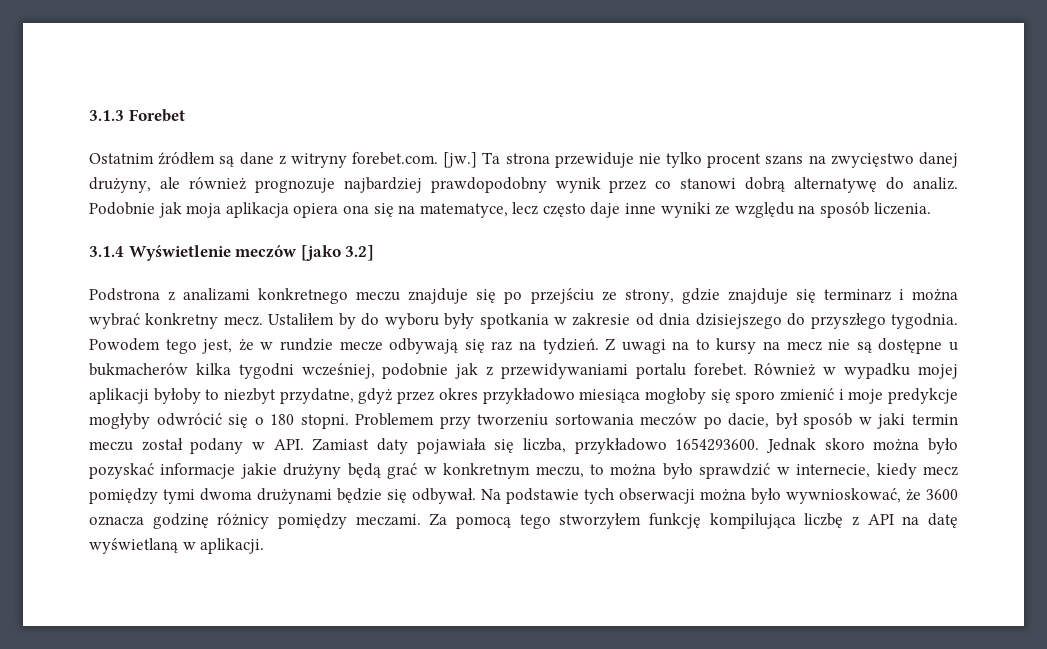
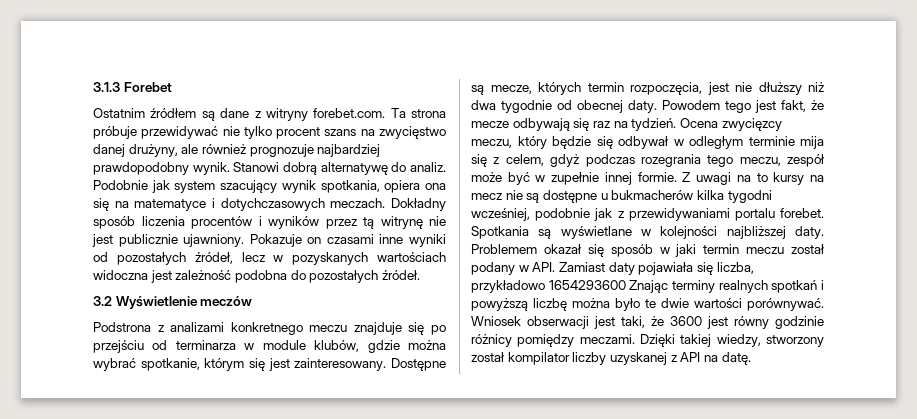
- Ostatnim źródłem są dane z witryny forebet.com. [jw.] Ta strona przewiduje nie tylko procent szans na zwycięstwo danej drużyny, ale również prognozuje najbardziej prawdopodobny wynik przez co stanowi dobrą alternatywę do analiz.
+ Ostatnim źródłem są dane z witryny forebet.com. Ta strona próbuje przewidywać nie tylko procent szans na zwycięstwo danej drużyny, ale również prognozuje najbardziej prawdopodobny wynik. Stanowi dobrą alternatywę do analiz.
- Podobnie jak moja aplikacja opiera ona się na matematyce, lecz często daje inne wyniki ze względu na sposób liczenia.
- 3.1.4 Wyświetlenie meczów [jako 3.2]
+ Podobnie jak system szacujący wynik spotkania, opiera ona się na matematyce i dotychczasowych meczach. Dokładny sposób liczenia procentów i wyników przez tą witrynę nie jest publicznie ujawniony. Pokazuje on czasami inne wyniki od pozostałych źródeł, lecz w pozyskanych wartościach widoczna jest zależność podobna do pozostałych źródeł.
+ 3.2 Wyświetlenie meczów
- Podstrona z analizami konkretnego meczu znajduje się po przejściu ze strony, gdzie znajduje się terminarz i można wybrać konkretny mecz. Ustaliłem by do wyboru były spotkania w zakresie od dnia dzisiejszego do przyszłego tygodnia. Powodem tego jest, że w rundzie mecze odbywają się raz na tydzień.
+ Podstrona z analizami konkretnego meczu znajduje się po przejściu od terminarza w module klubów, gdzie można wybrać spotkanie, którym się jest zainteresowany. Dostępne są mecze, których termin rozpoczęcia, jest nie dłuższy niż dwa tygodnie od obecnej daty. Powodem tego jest fakt, że mecze odbywają się raz na tydzień.
+ Ocena zwycięzcy meczu, który będzie się odbywał w odległym terminie mija się z celem, gdyż podczas rozegrania tego meczu, zespół może być w zupełnie innej formie.
- Również w wypadku mojej aplikacji byłoby to niezbyt przydatne, gdyż przez okres przykładowo miesiąca mogłoby się sporo zmienić i moje predykcje mogłyby odwrócić się o 180 stopni. Problemem przy tworzeniu sortowania meczów po dacie, był sposób w jaki termin meczu został podany w API. Zamiast daty pojawiała się liczba, przykładowo 1654293600. Jednak skoro można było pozyskać informacje jakie drużyny będą grać w konkretnym meczu, to można było sprawdzić w internecie, kiedy mecz pomiędzy tymi dwoma drużynami będzie się odbywał. Na podstawie tych obserwacji można było wywnioskować, że 3600 oznacza godzinę różnicy pomiędzy meczami. Za pomocą tego stworzyłem funkcję kompilująca liczbę z API na datę wyświetlaną w aplikacji.
+ Spotkania są wyświetlane w kolejności najbliższej daty. Problemem okazał się sposób w jaki termin meczu został podany w API. Zamiast daty pojawiała się liczba, przykładowo 1654293600 Znając terminy realnych spotkań i powyższą liczbę można było te dwie wartości porównywać. Wniosek obserwacji jest taki, że 3600 jest równy godzinie różnicy pomiędzy meczami. Dzięki takiej wiedzy, stworzony został kompilator liczby uzyskanej z API na datę.

